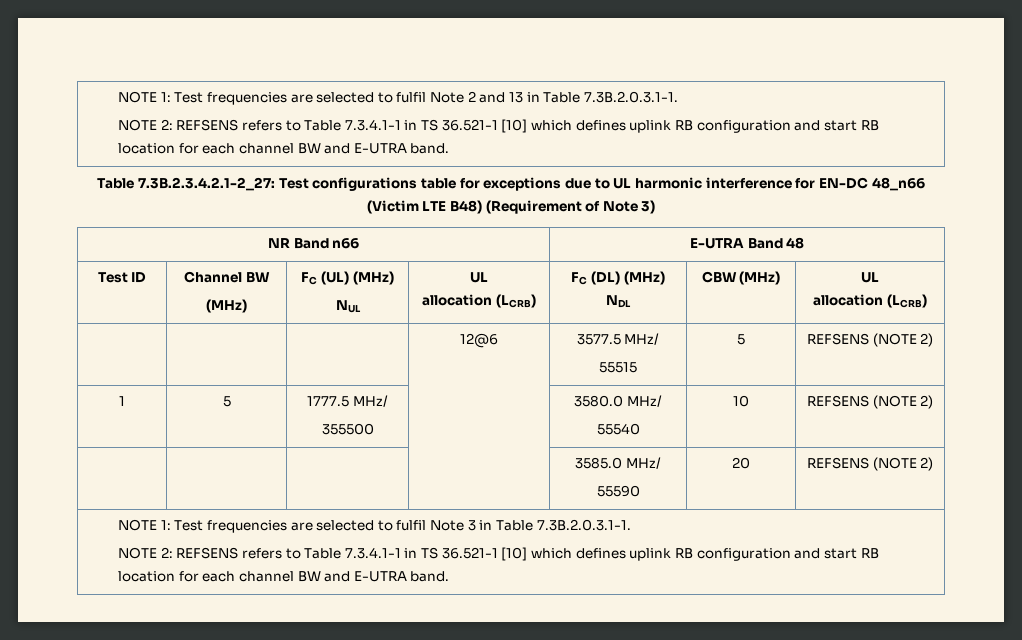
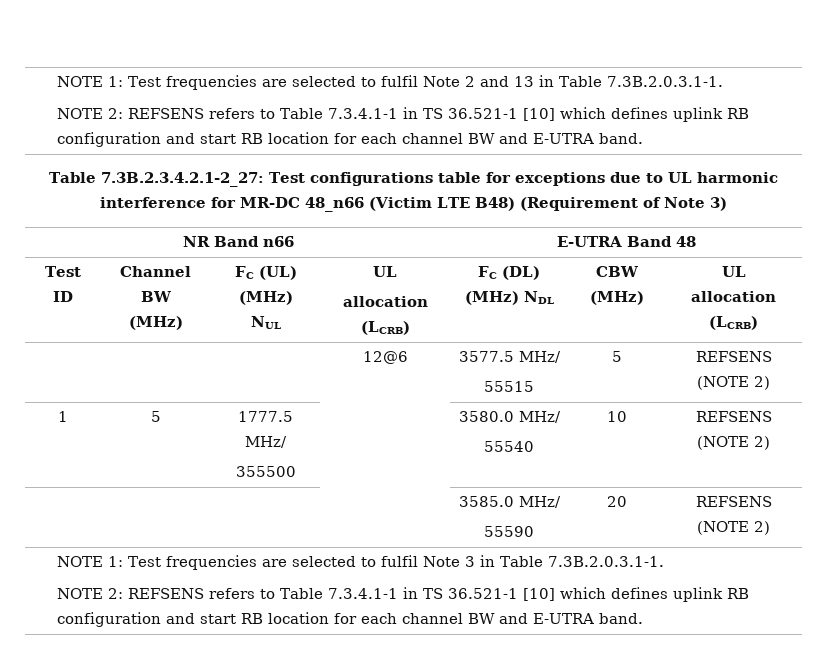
- Table 7.3B.2.3.4.2.1-2_27: Test configurations table for exceptions due to UL harmonic interference for EN-DC 48_n66 (Victim LTE B48) (Requirement of Note 3)
+ Table 7.3B.2.3.4.2.1-2_27: Test configurations table for exceptions due to UL harmonic interference for MR-DC 48_n66 (Victim LTE B48) (Requirement of Note 3)

